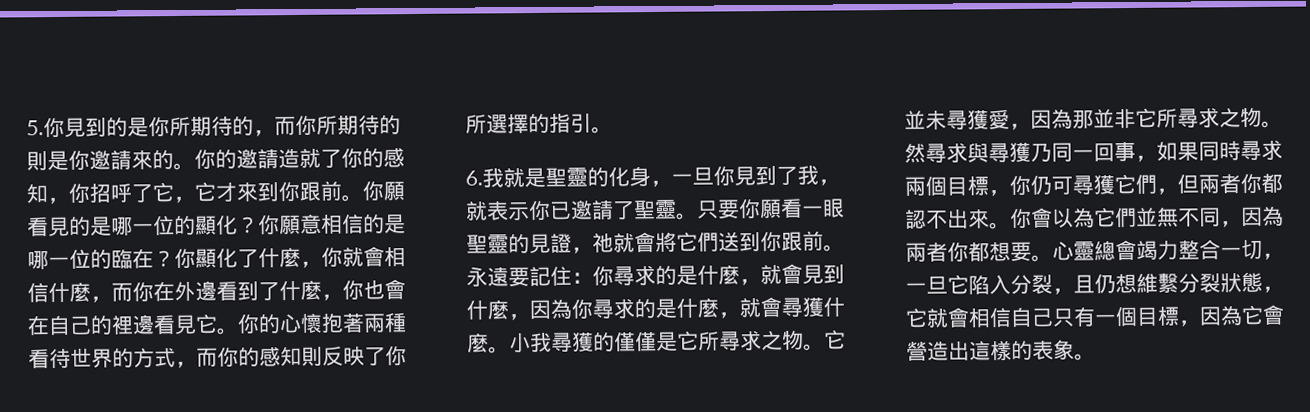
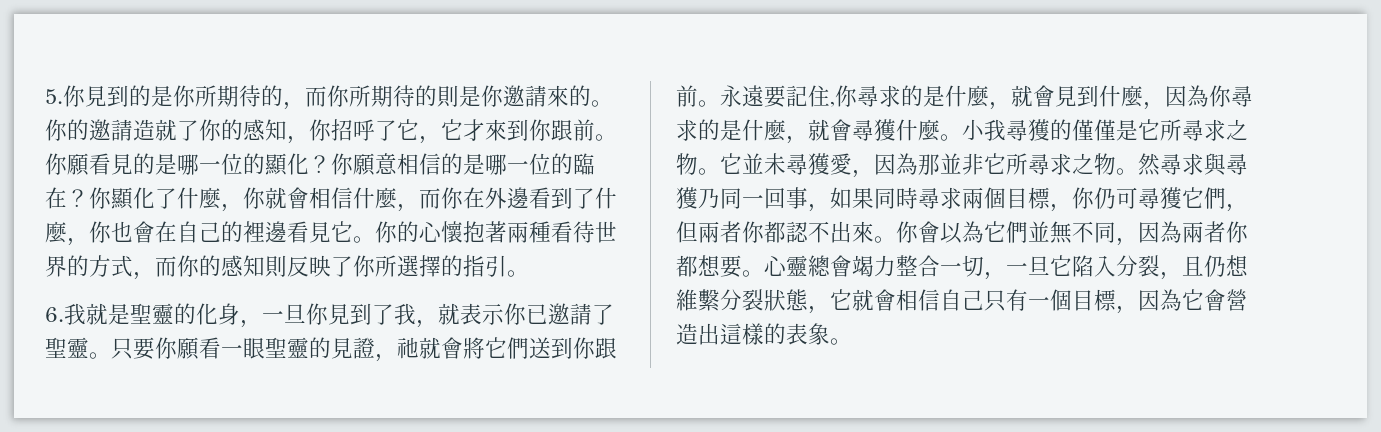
- 永遠要記住：你尋求的是什麼，就會見到什麼，因為你尋求的是什麼，就會尋獲什麼。
+ 永遠要記住,你尋求的是什麼，就會見到什麼，因為你尋求的是什麼，就會尋獲什麼。

